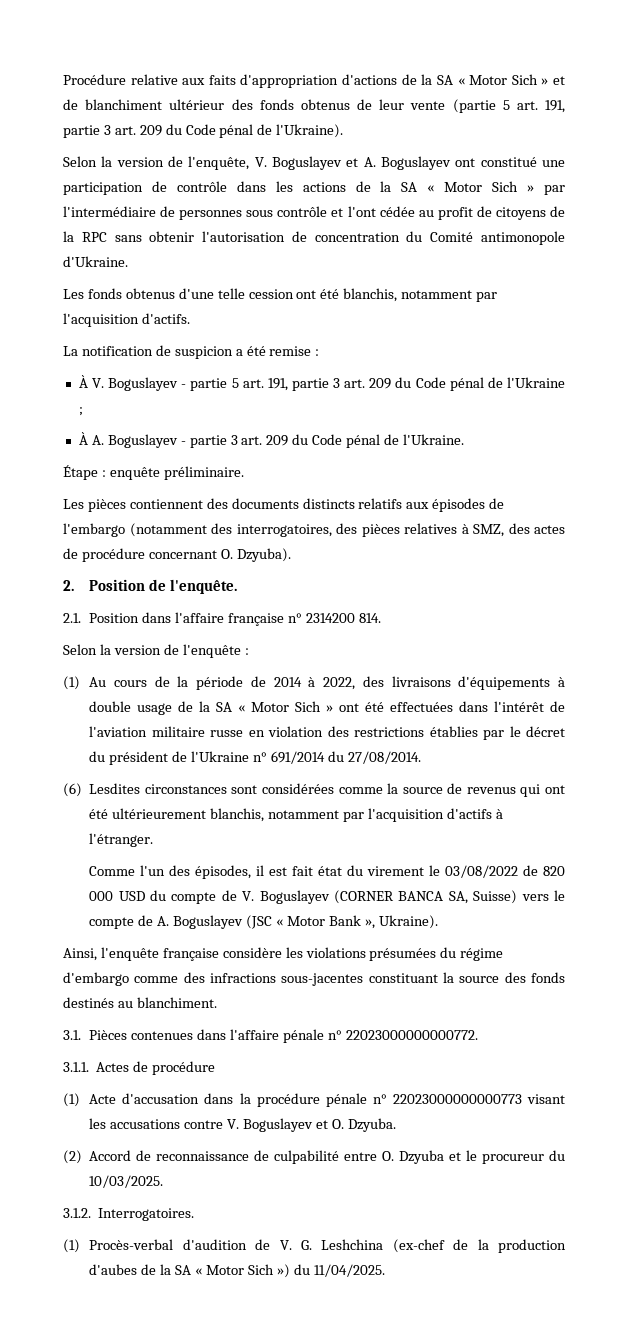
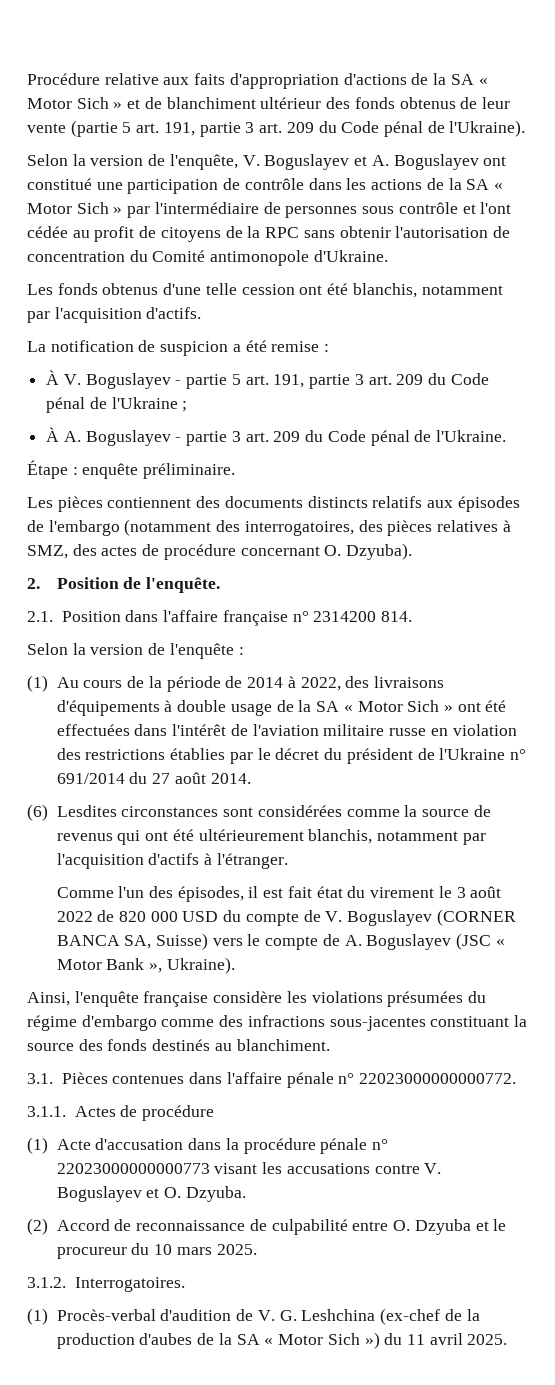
- (1) Au cours de la période de 2014 à 2022, des livraisons d'équipements à double usage de la SA « Motor Sich » ont été effectuées dans l'intérêt de l'aviation militaire russe en violation des restrictions établies par le décret du président de l'Ukraine n° 691/2014 du 27/08/2014.
+ (1) Au cours de la période de 2014 à 2022, des livraisons d'équipements à double usage de la SA « Motor Sich » ont été effectuées dans l'intérêt de l'aviation militaire russe en violation des restrictions établies par le décret du président de l'Ukraine n° 691/2014 du 27 août 2014.
- Comme l'un des épisodes, il est fait état du virement le 03/08/2022 de 820 000 USD du compte de V. Boguslayev (CORNER BANCA SA, Suisse) vers le compte de A. Boguslayev (JSC « Motor Bank », Ukraine).
+ Comme l'un des épisodes, il est fait état du virement le 3 août 2022 de 820 000 USD du compte de V. Boguslayev (CORNER BANCA SA, Suisse) vers le compte de A. Boguslayev (JSC « Motor Bank », Ukraine).
- (2) Accord de reconnaissance de culpabilité entre O. Dzyuba et le procureur du 10/03/2025.
+ (2) Accord de reconnaissance de culpabilité entre O. Dzyuba et le procureur du 10 mars 2025.
- (1) Procès-verbal d'audition de V. G. Leshchina (ex-chef de la production d'aubes de la SA « Motor Sich ») du 11/04/2025.
+ (1) Procès-verbal d'audition de V. G. Leshchina (ex-chef de la production d'aubes de la SA « Motor Sich ») du 11 avril 2025.

